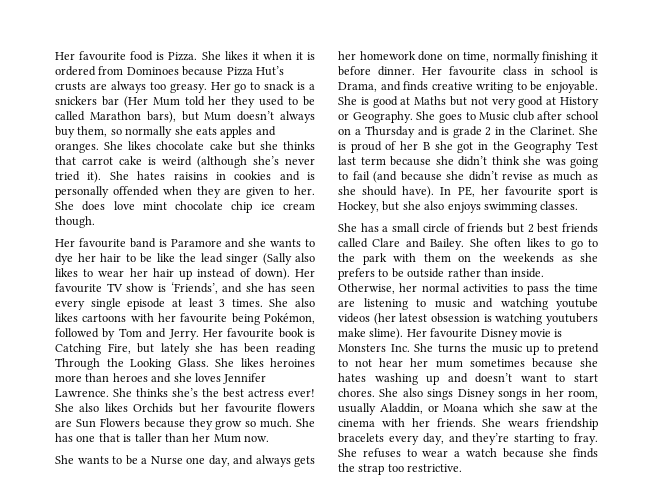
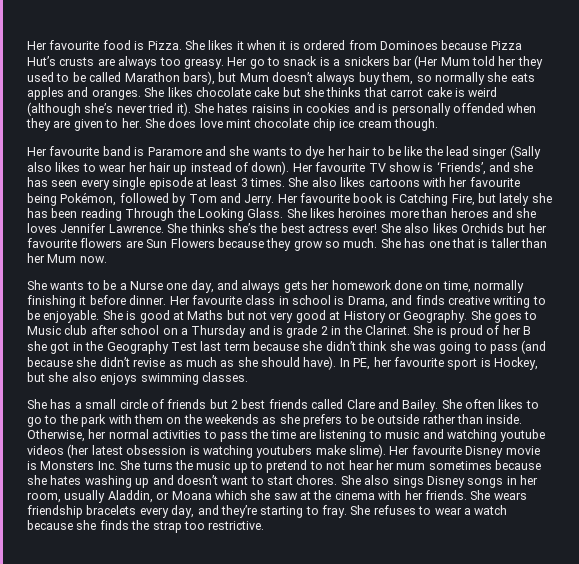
- She is proud of her B she got in the Geography Test last term because she didn’t think she was going to fail (and because she didn’t revise as much as she should have).
+ She is proud of her B she got in the Geography Test last term because she didn’t think she was going to pass (and because she didn’t revise as much as she should have).

